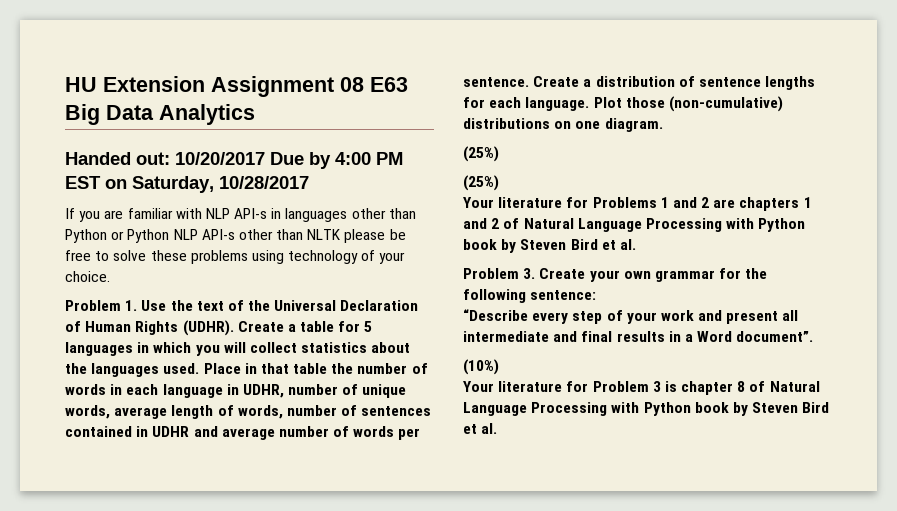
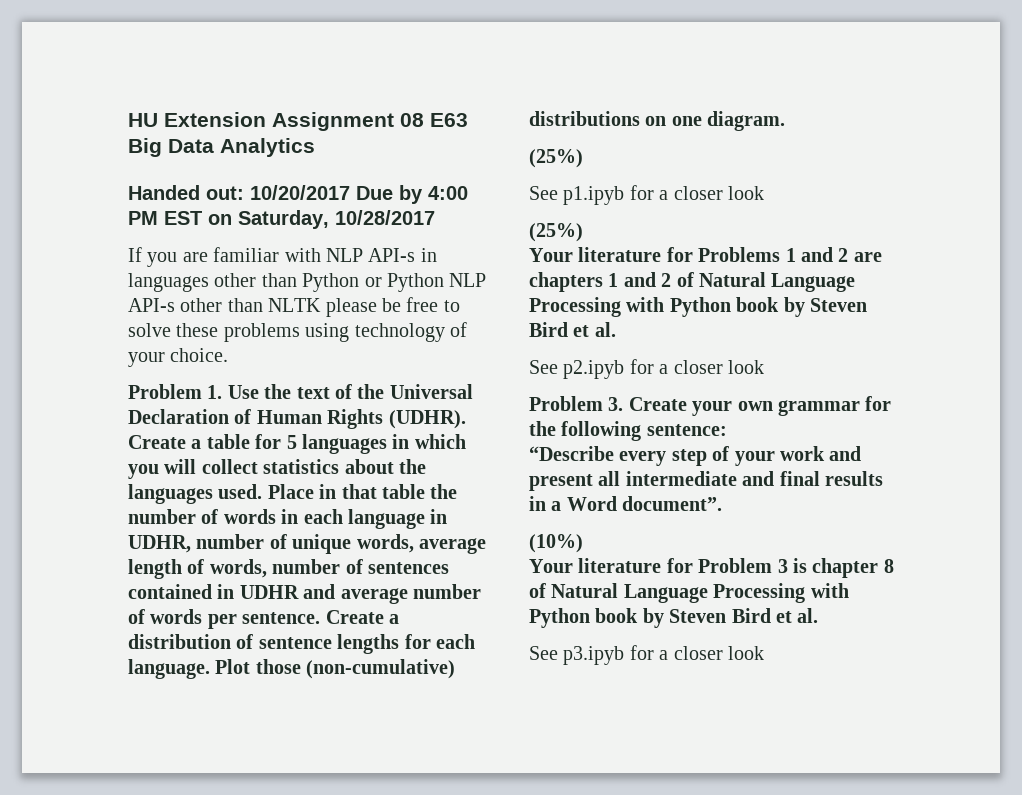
+ See p1.ipyb for a closer look
+ See p2.ipyb for a closer look
+ See p3.ipyb for a closer look

